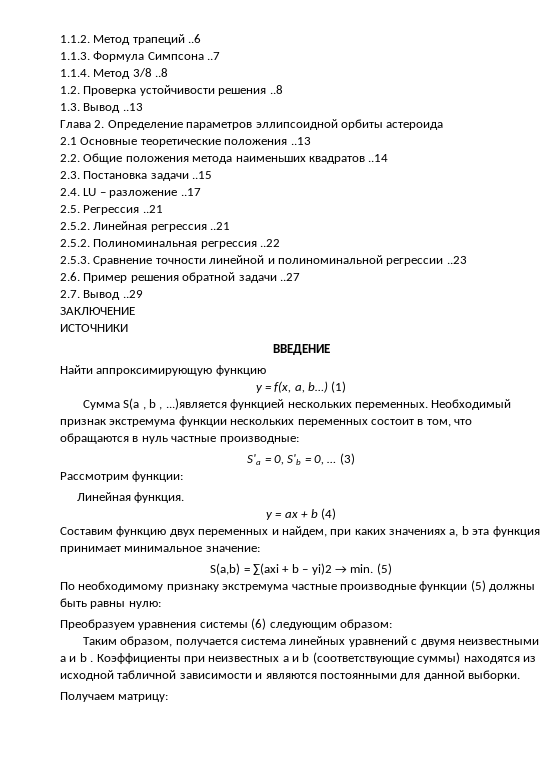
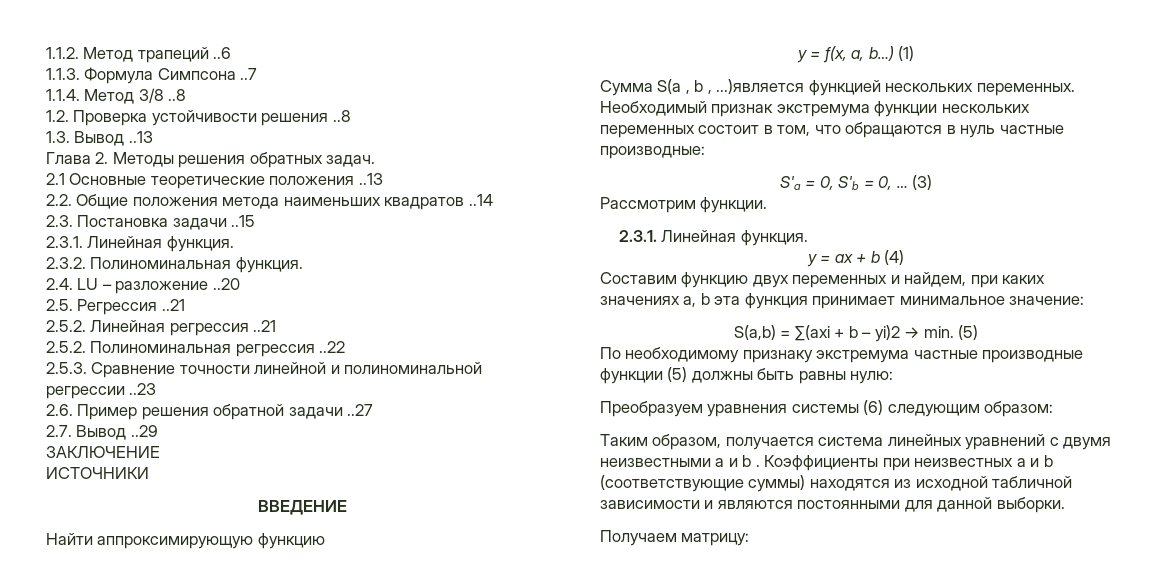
- Глава 2. Определение параметров эллипсоидной орбиты астероида
+ Глава 2. Методы решения обратных задач.
  2.3. Постановка задачи ..15
+ 2.3.1. Линейная функция.
+ 2.3.2. Полиноминальная функция.
- 2.4. LU – разложение ..17
+ 2.4. LU – разложение ..20
- Рассмотрим функции:
- Линейная функция.
+ Рассмотрим функции.
+ 2.3.1. Линейная функция.

